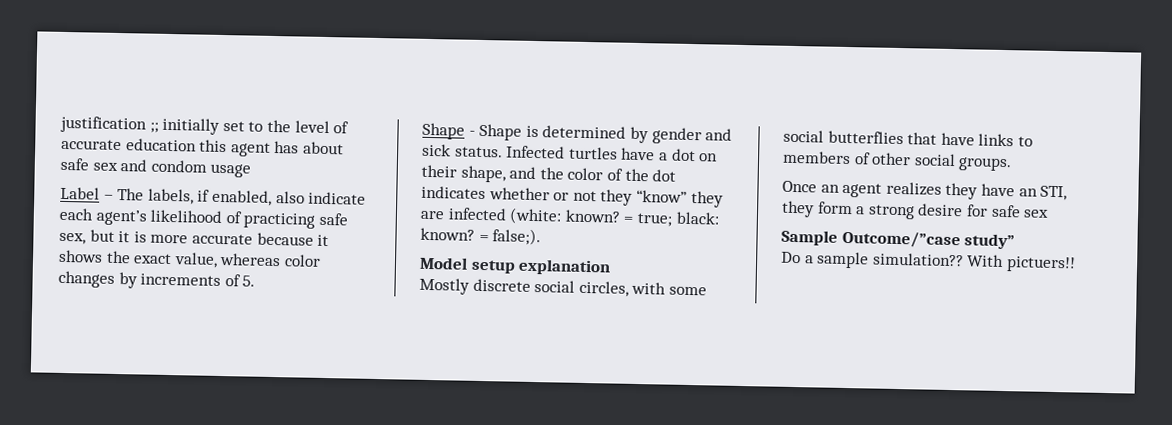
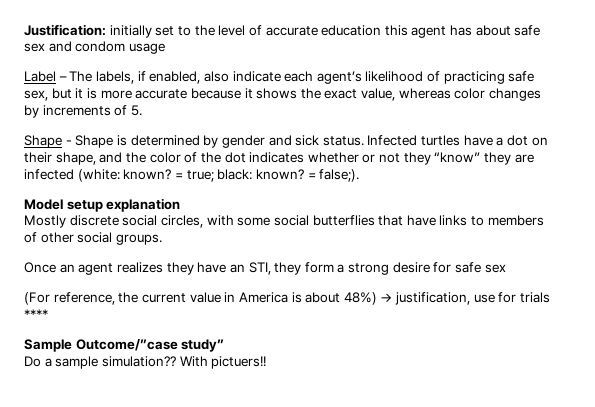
- justification ;; initially set to the level of accurate education this agent has about safe sex and condom usage
+ Justification: initially set to the level of accurate education this agent has about safe sex and condom usage
+ (For reference, the current value in America is about 48%) → justification, use for trials ****

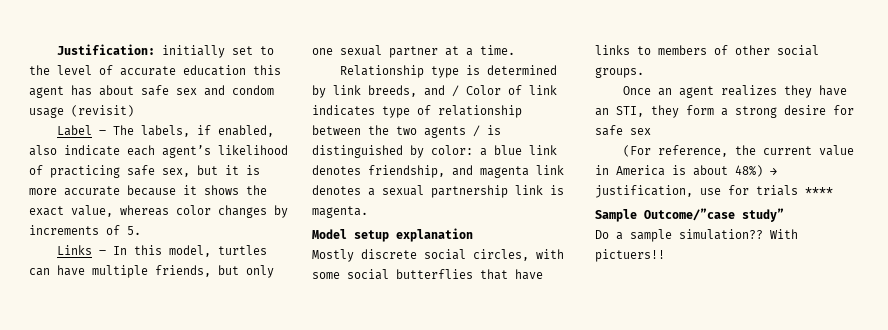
- Justification: initially set to the level of accurate education this agent has about safe sex and condom usage
+ Justification: initially set to the level of accurate education this agent has about safe sex and condom usage (revisit)
- Shape - Shape is determined by gender and sick status. Infected turtles have a dot on their shape, and the color of the dot indicates whether or not they “know” they are infected (white: known? = true; black: known? = false;).
+ Links – In this model, turtles can have multiple friends, but only one sexual partner at a time.
+ Relationship type is determined by link breeds, and / Color of link indicates type of relationship between the two agents / is distinguished by color: a blue link denotes friendship, and magenta link denotes a sexual partnership link is magenta.

